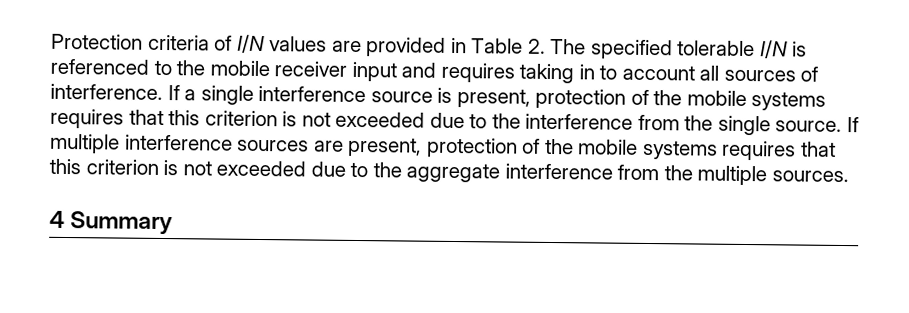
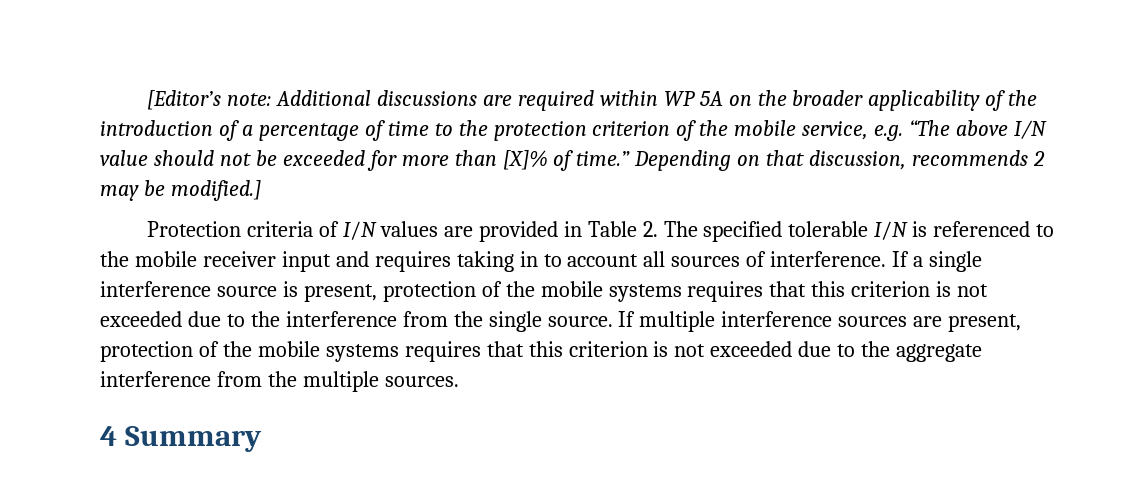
+ [Editor’s note: Additional discussions are required within WP 5A on the broader applicability of the introduction of a percentage of time to the protection criterion of the mobile service, e.g. “The above I/N value should not be exceeded for more than [X]% of time.” Depending on that discussion, recommends 2 may be modified.]

